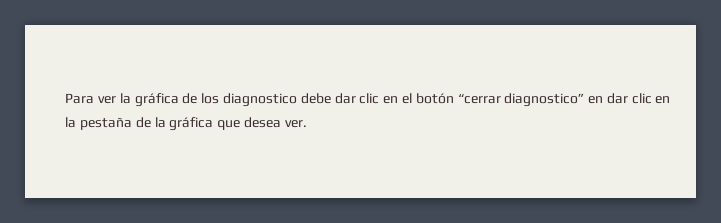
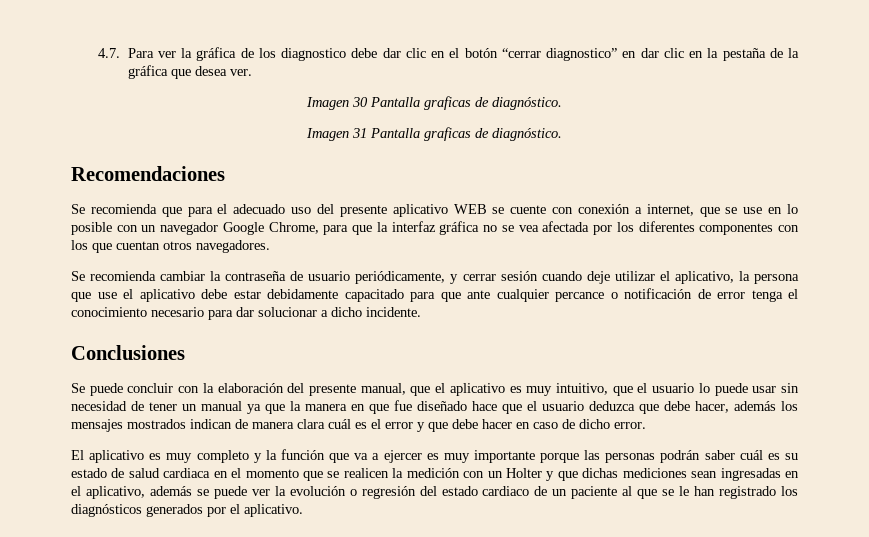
- Para ver la gráfica de los diagnostico debe dar clic en el botón “cerrar diagnostico” en dar clic en la pestaña de la gráfica que desea ver.
+ 4.7. Para ver la gráfica de los diagnostico debe dar clic en el botón “cerrar diagnostico” en dar clic en la pestaña de la gráfica que desea ver.
+ Imagen 30 Pantalla graficas de diagnóstico.
+ Imagen 31 Pantalla graficas de diagnóstico.
+ Recomendaciones
+ Se recomienda que para el adecuado uso del presente aplicativo WEB se cuente con conexión a internet, que se use en lo posible con un navegador Google Chrome, para que la interfaz gráfica no se vea afectada por los diferentes componentes con los que cuentan otros navegadores.
+ Se recomienda cambiar la contraseña de usuario periódicamente, y cerrar sesión cuando deje utilizar el aplicativo, la persona que use el aplicativo debe estar debidamente capacitado para que ante cualquier percance o notificación de error tenga el conocimiento necesario para dar solucionar a dicho incidente.
+ Conclusiones
+ Se puede concluir con la elaboración del presente manual, que el aplicativo es muy intuitivo, que el usuario lo puede usar sin necesidad de tener un manual ya que la manera en que fue diseñado hace que el usuario deduzca que debe hacer, además los mensajes mostrados indican de manera clara cuál es el error y que debe hacer en caso de dicho error.
+ El aplicativo es muy completo y la función que va a ejercer es muy importante porque las personas podrán saber cuál es su estado de salud cardiaca en el momento que se realicen la medición con un Holter y que dichas mediciones sean ingresadas en el aplicativo, además se puede ver la evolución o regresión del estado cardiaco de un paciente al que se le han registrado los diagnósticos generados por el aplicativo.

